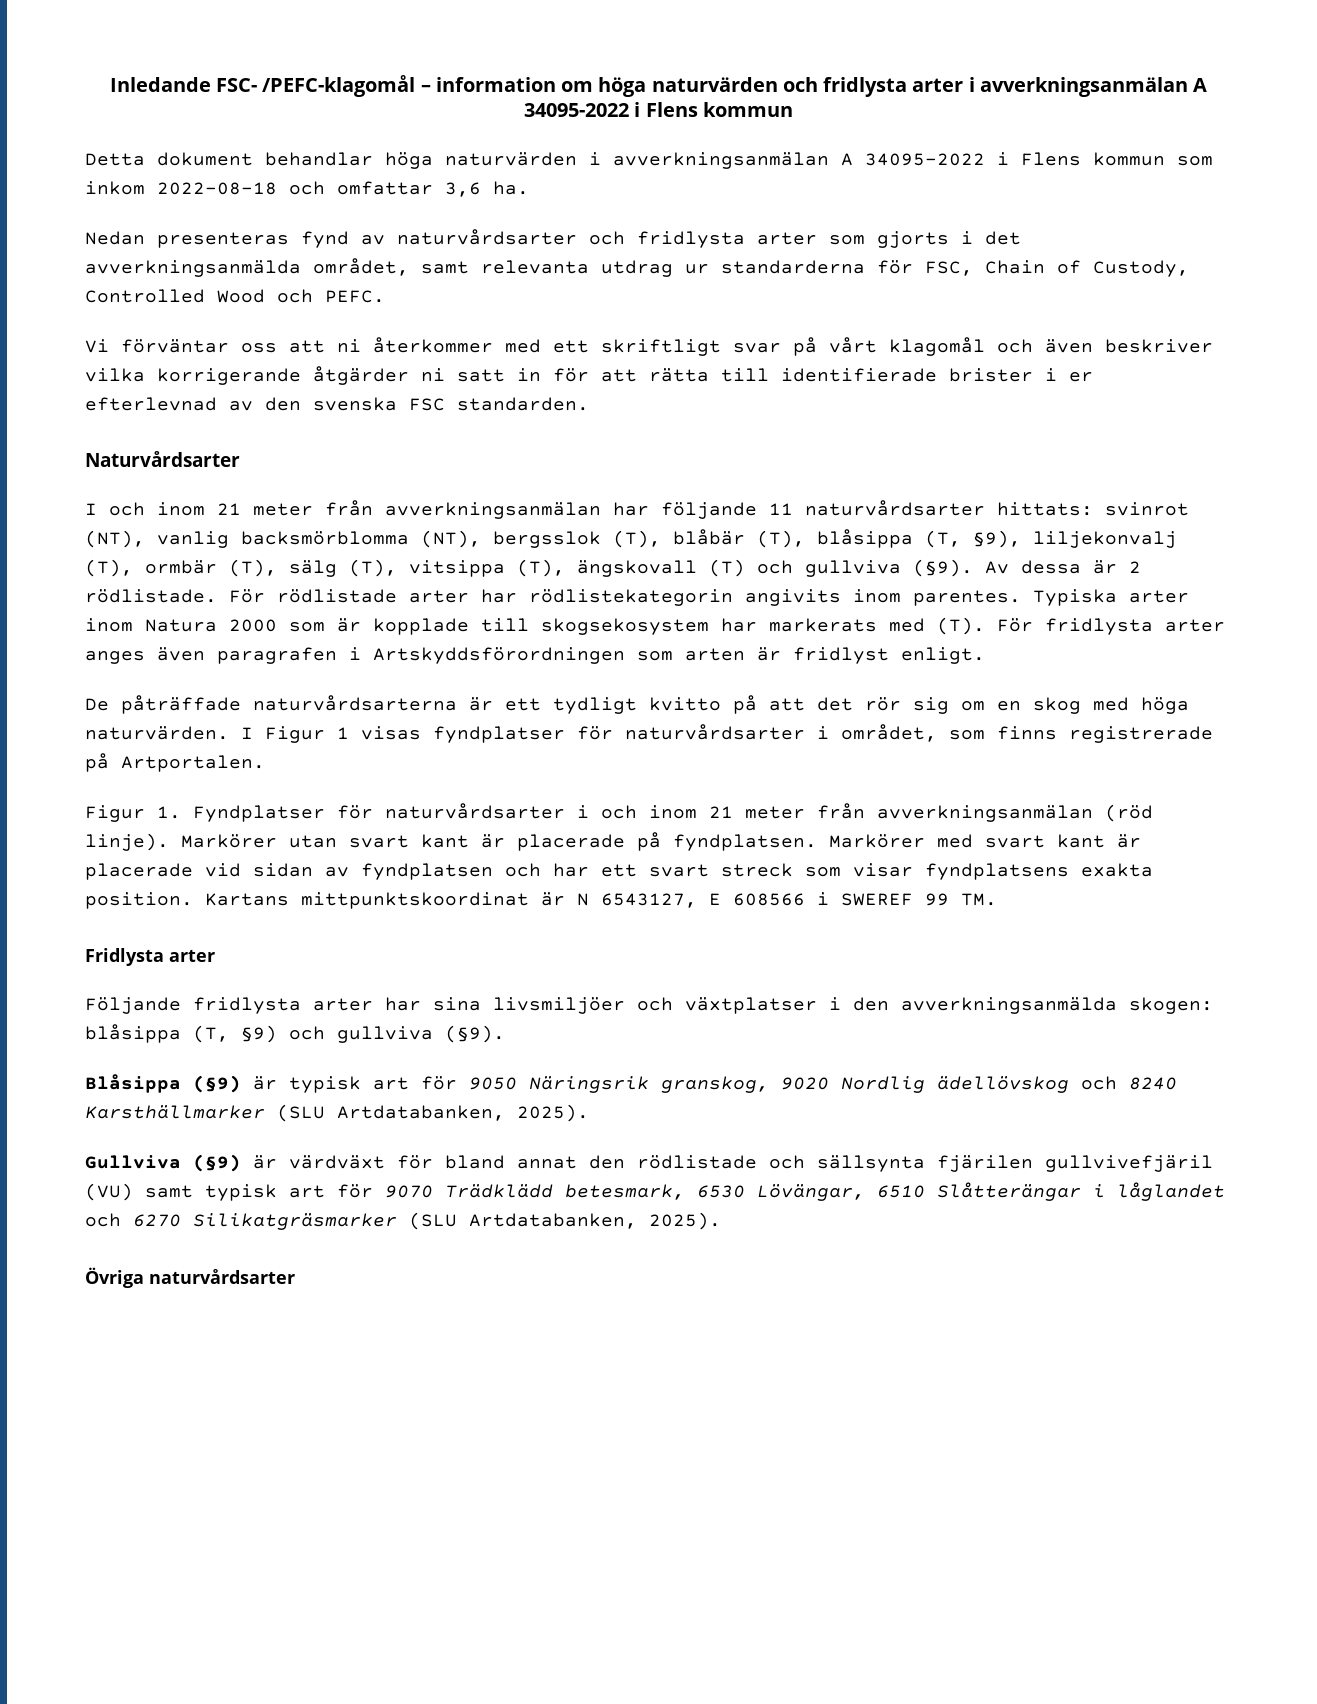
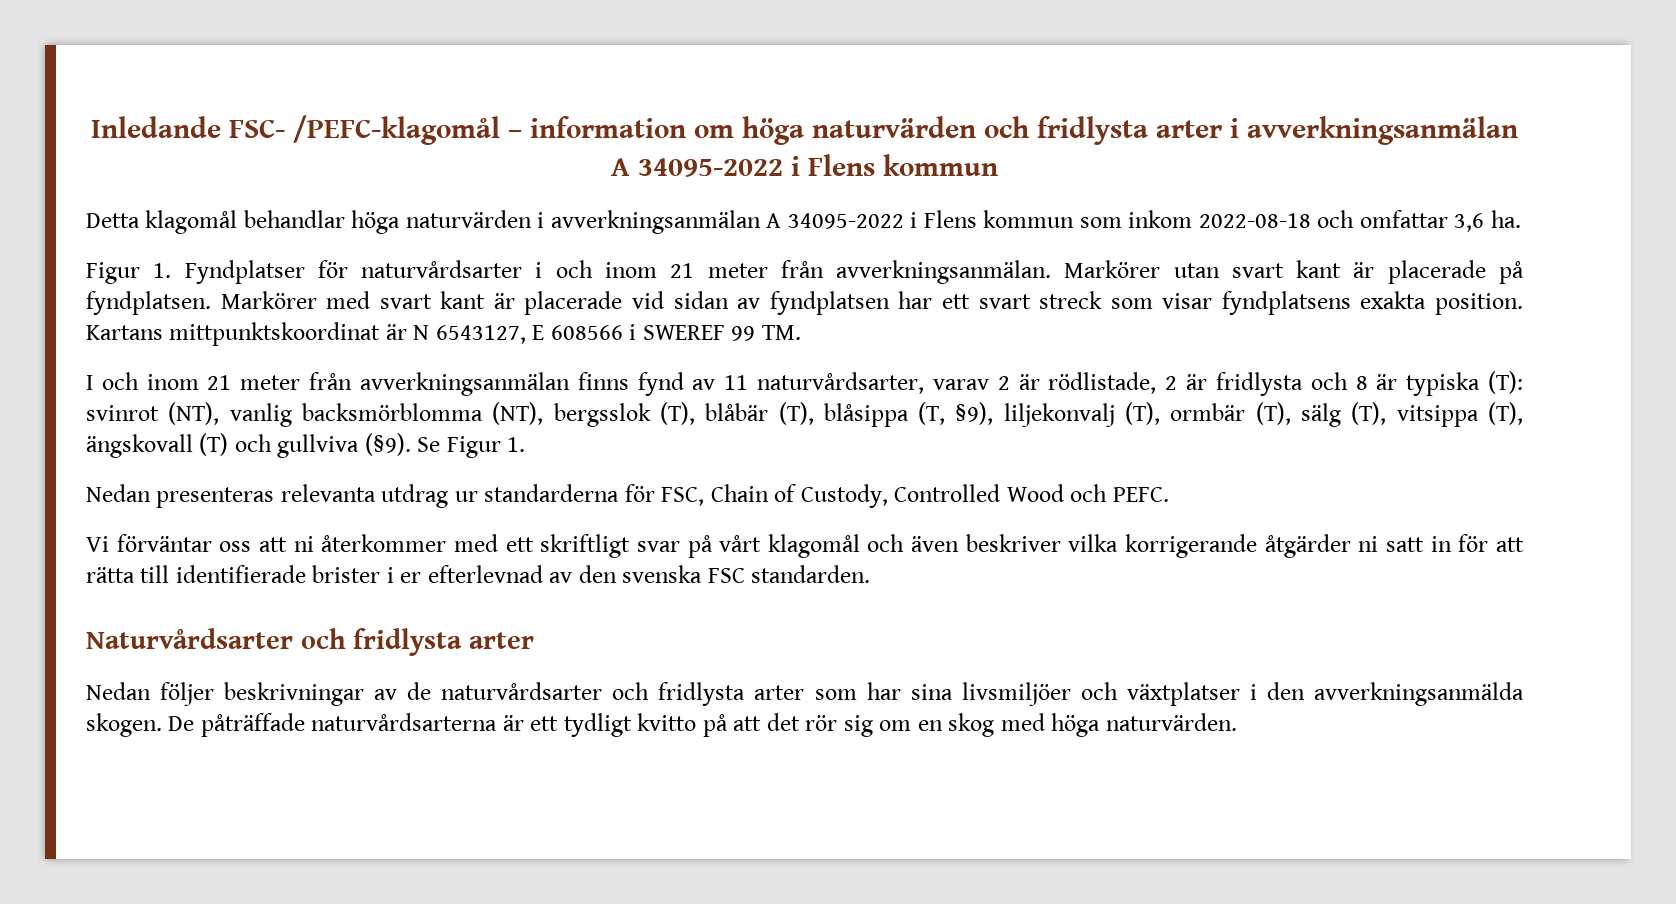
- Detta dokument behandlar höga naturvärden i avverkningsanmälan A 34095-2022 i Flens kommun som inkom 2022-08-18 och omfattar 3,6 ha.
+ Detta klagomål behandlar höga naturvärden i avverkningsanmälan A 34095-2022 i Flens kommun som inkom 2022-08-18 och omfattar 3,6 ha.
- Nedan presenteras fynd av naturvårdsarter och fridlysta arter som gjorts i det avverkningsanmälda området, samt relevanta utdrag ur standarderna för FSC, Chain of Custody, Controlled Wood och PEFC.
+ Figur 1. Fyndplatser för naturvårdsarter i och inom 21 meter från avverkningsanmälan. Markörer utan svart kant är placerade på fyndplatsen. Markörer med svart kant är placerade vid sidan av fyndplatsen har ett svart streck som visar fyndplatsens exakta position. Kartans mittpunktskoordinat är N 6543127, E 608566 i SWEREF 99 TM.
+ I och inom 21 meter från avverkningsanmälan finns fynd av 11 naturvårdsarter, varav 2 är rödlistade, 2 är fridlysta och 8 är typiska (T): svinrot (NT), vanlig backsmörblomma (NT), bergsslok (T), blåbär (T), blåsippa (T, §9), liljekonvalj (T), ormbär (T), sälg (T), vitsippa (T), ängskovall (T) och gullviva (§9). Se Figur 1.
+ Nedan presenteras relevanta utdrag ur standarderna för FSC, Chain of Custody, Controlled Wood och PEFC.
- Naturvårdsarter
- I och inom 21 meter från avverkningsanmälan har följande 11 naturvårdsarter hittats: svinrot (NT), vanlig backsmörblomma (NT), bergsslok (T), blåbär (T), blåsippa (T, §9), liljekonvalj (T), ormbär (T), sälg (T), vitsippa (T), ängskovall (T) och gullviva (§9). Av dessa är 2 rödlistade. För rödlistade arter har rödlistekategorin angivits inom parentes. Typiska arter inom Natura 2000 som är kopplade till skogsekosystem har markerats med (T). För fridlysta arter anges även paragrafen i Artskyddsförordningen som arten är fridlyst enligt.
- De påträffade naturvårdsarterna är ett tydligt kvitto på att det rör sig om en skog med höga naturvärden. I Figur 1 visas fyndplatser för naturvårdsarter i området, som finns registrerade på Artportalen.
- Figur 1. Fyndplatser för naturvårdsarter i och inom 21 meter från avverkningsanmälan (röd linje). Markörer utan svart kant är placerade på fyndplatsen. Markörer med svart kant är placerade vid sidan av fyndplatsen och har ett svart streck som visar fyndplatsens exakta position. Kartans mittpunktskoordinat är N 6543127, E 608566 i SWEREF 99 TM.
- Fridlysta arter
- Följande fridlysta arter har sina livsmiljöer och växtplatser i den avverkningsanmälda skogen: blåsippa (T, §9) och gullviva (§9).
- Blåsippa (§9) är typisk art för 9050 Näringsrik granskog, 9020 Nordlig ädellövskog och 8240 Karsthällmarker (SLU Artdatabanken, 2025).
- Gullviva (§9) är värdväxt för bland annat den rödlistade och sällsynta fjärilen gullvivefjäril (VU) samt typisk art för 9070 Trädklädd betesmark, 6530 Lövängar, 6510 Slåtterängar i låglandet och 6270 Silikatgräsmarker (SLU Artdatabanken, 2025).
- Övriga naturvårdsarter
+ Naturvårdsarter och fridlysta arter
+ Nedan följer beskrivningar av de naturvårdsarter och fridlysta arter som har sina livsmiljöer och växtplatser i den avverkningsanmälda skogen. De påträffade naturvårdsarterna är ett tydligt kvitto på att det rör sig om en skog med höga naturvärden.

